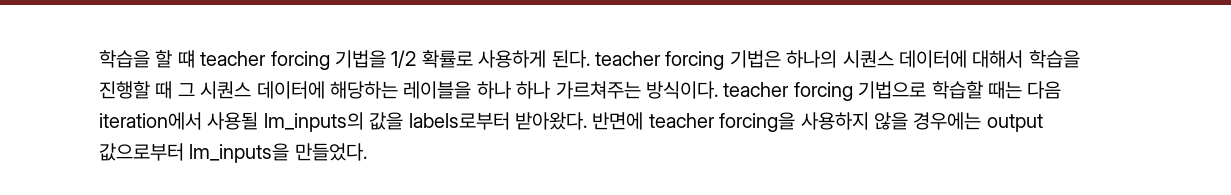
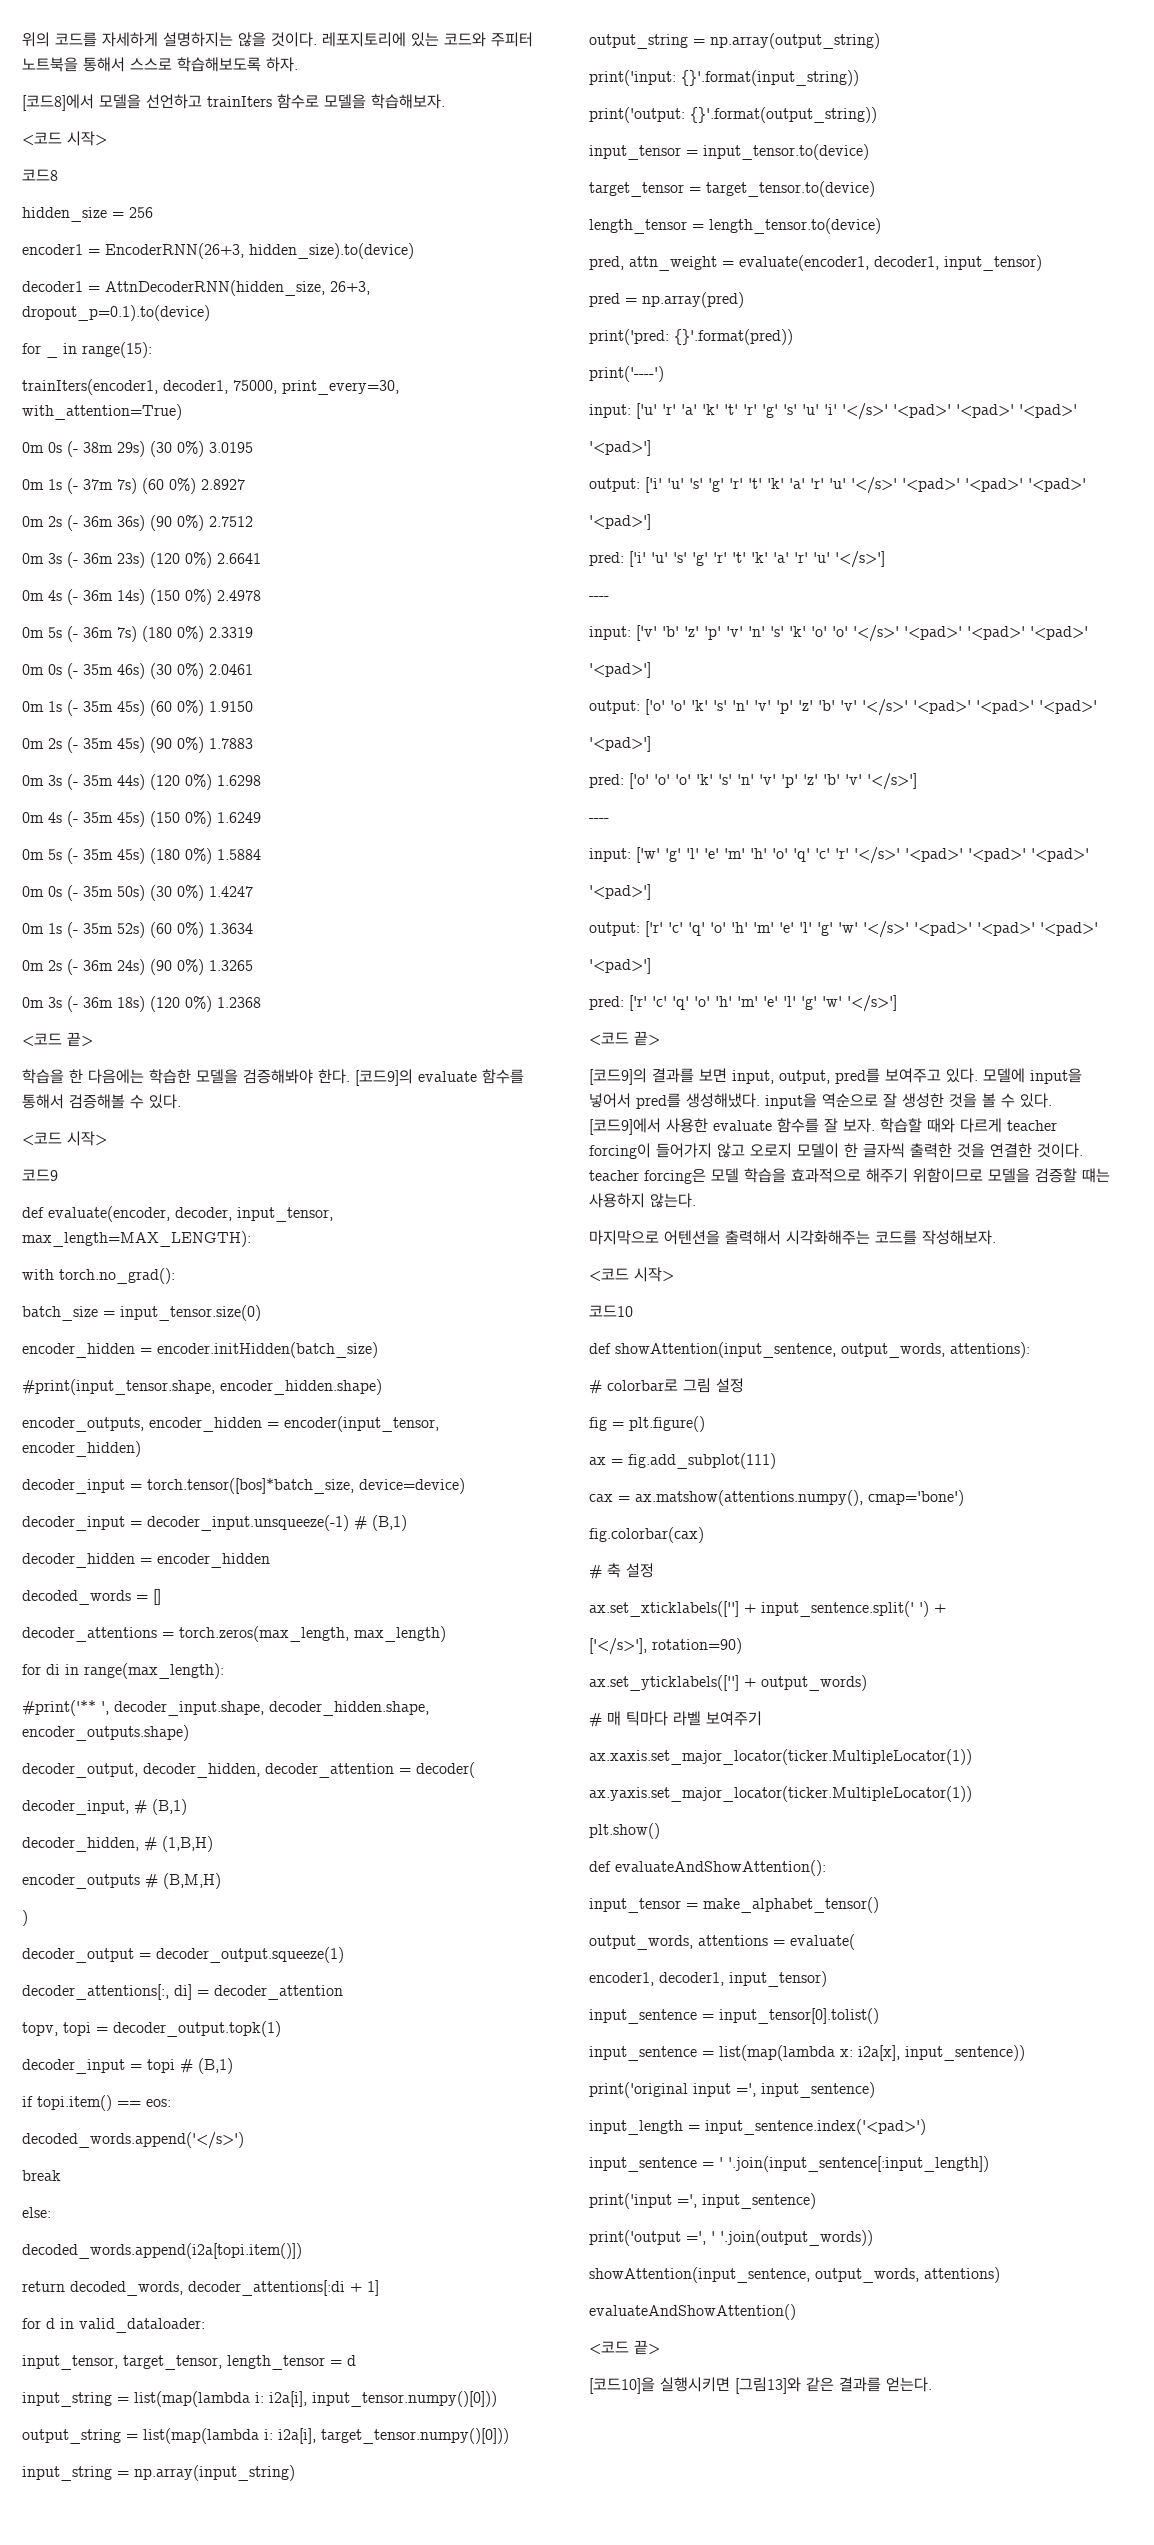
- 학습을 할 떄 teacher forcing 기법을 1/2 확률로 사용하게 된다. teacher forcing 기법은 하나의 시퀀스 데이터에 대해서 학습을 진행할 때 그 시퀀스 데이터에 해당하는 레이블을 하나 하나 가르쳐주는 방식이다. teacher forcing 기법으로 학습할 때는 다음 iteration에서 사용될 lm_inputs의 값을 labels로부터 받아왔다. 반면에 teacher forcing을 사용하지 않을 경우에는 output 값으로부터 lm_inputs을 만들었다.
+ 위의 코드를 자세하게 설명하지는 않을 것이다. 레포지토리에 있는 코드와 주피터 노트북을 통해서 스스로 학습해보도록 하자.
+ [코드8]에서 모델을 선언하고 trainIters 함수로 모델을 학습해보자.
+ <코드 시작>
+ 코드8
+ hidden_size = 256
+ encoder1 = EncoderRNN(26+3, hidden_size).to(device)
+ decoder1 = AttnDecoderRNN(hidden_size, 26+3, dropout_p=0.1).to(device)
+ for _ in range(15):
+ trainIters(encoder1, decoder1, 75000, print_every=30, with_attention=True)
+ 0m 0s (- 38m 29s) (30 0%) 3.0195
+ 0m 1s (- 37m 7s) (60 0%) 2.8927
+ 0m 2s (- 36m 36s) (90 0%) 2.7512
+ 0m 3s (- 36m 23s) (120 0%) 2.6641
+ 0m 4s (- 36m 14s) (150 0%) 2.4978
+ 0m 5s (- 36m 7s) (180 0%) 2.3319
+ 0m 0s (- 35m 46s) (30 0%) 2.0461
+ 0m 1s (- 35m 45s) (60 0%) 1.9150
+ 0m 2s (- 35m 45s) (90 0%) 1.7883
+ 0m 3s (- 35m 44s) (120 0%) 1.6298
+ 0m 4s (- 35m 45s) (150 0%) 1.6249
+ 0m 5s (- 35m 45s) (180 0%) 1.5884
+ 0m 0s (- 35m 50s) (30 0%) 1.4247
+ 0m 1s (- 35m 52s) (60 0%) 1.3634
+ 0m 2s (- 36m 24s) (90 0%) 1.3265
+ 0m 3s (- 36m 18s) (120 0%) 1.2368
+ <코드 끝>
+ 학습을 한 다음에는 학습한 모델을 검증해봐야 한다. [코드9]의 evaluate 함수를 통해서 검증해볼 수 있다.
+ <코드 시작>
+ 코드9
+ def evaluate(encoder, decoder, input_tensor, max_length=MAX_LENGTH):
+ with torch.no_grad():
+ batch_size = input_tensor.size(0)
+ encoder_hidden = encoder.initHidden(batch_size)
+ #print(input_tensor.shape, encoder_hidden.shape)
+ encoder_outputs, encoder_hidden = encoder(input_tensor, encoder_hidden)
+ decoder_input = torch.tensor([bos]*batch_size, device=device)
+ decoder_input = decoder_input.unsqueeze(-1) # (B,1)
+ decoder_hidden = encoder_hidden
+ decoded_words = []
+ decoder_attentions = torch.zeros(max_length, max_length)
+ for di in range(max_length):
+ #print('** ', decoder_input.shape, decoder_hidden.shape, encoder_outputs.shape)
+ decoder_output, decoder_hidden, decoder_attention = decoder(
+ decoder_input, # (B,1)
+ decoder_hidden, # (1,B,H)
+ encoder_outputs # (B,M,H)
+ )
+ decoder_output = decoder_output.squeeze(1)
+ decoder_attentions[:, di] = decoder_attention
+ topv, topi = decoder_output.topk(1)
+ decoder_input = topi # (B,1)
+ if topi.item() == eos:
+ decoded_words.append('</s>')
+ break
+ else:
+ decoded_words.append(i2a[topi.item()])
+ return decoded_words, decoder_attentions[:di + 1]
+ for d in valid_dataloader:
+ input_tensor, target_tensor, length_tensor = d
+ input_string = list(map(lambda i: i2a[i], input_tensor.numpy()[0]))
+ output_string = list(map(lambda i: i2a[i], target_tensor.numpy()[0]))
+ input_string = np.array(input_string)
+ output_string = np.array(output_string)
+ print('input: {}'.format(input_string))
+ print('output: {}'.format(output_string))
+ input_tensor = input_tensor.to(device)
+ target_tensor = target_tensor.to(device)
+ length_tensor = length_tensor.to(device)
+ pred, attn_weight = evaluate(encoder1, decoder1, input_tensor)
+ pred = np.array(pred)
+ print('pred: {}'.format(pred))
+ print('----')
+ input: ['u' 'r' 'a' 'k' 't' 'r' 'g' 's' 'u' 'i' '</s>' '<pad>' '<pad>' '<pad>'
+ '<pad>']
+ output: ['i' 'u' 's' 'g' 'r' 't' 'k' 'a' 'r' 'u' '</s>' '<pad>' '<pad>' '<pad>'
+ '<pad>']
+ pred: ['i' 'u' 's' 'g' 'r' 't' 'k' 'a' 'r' 'u' '</s>']
+ ----
+ input: ['v' 'b' 'z' 'p' 'v' 'n' 's' 'k' 'o' 'o' '</s>' '<pad>' '<pad>' '<pad>'
+ '<pad>']
+ output: ['o' 'o' 'k' 's' 'n' 'v' 'p' 'z' 'b' 'v' '</s>' '<pad>' '<pad>' '<pad>'
+ '<pad>']
+ pred: ['o' 'o' 'o' 'k' 's' 'n' 'v' 'p' 'z' 'b' 'v' '</s>']
+ ----
+ input: ['w' 'g' 'l' 'e' 'm' 'h' 'o' 'q' 'c' 'r' '</s>' '<pad>' '<pad>' '<pad>'
+ '<pad>']
+ output: ['r' 'c' 'q' 'o' 'h' 'm' 'e' 'l' 'g' 'w' '</s>' '<pad>' '<pad>' '<pad>'
+ '<pad>']
+ pred: ['r' 'c' 'q' 'o' 'h' 'm' 'e' 'l' 'g' 'w' '</s>']
+ <코드 끝>
+ [코드9]의 결과를 보면 input, output, pred를 보여주고 있다. 모델에 input을 넣어서 pred를 생성해냈다. input을 역순으로 잘 생성한 것을 볼 수 있다. [코드9]에서 사용한 evaluate 함수를 잘 보자. 학습할 때와 다르게 teacher forcing이 들어가지 않고 오로지 모델이 한 글자씩 출력한 것을 연결한 것이다. teacher forcing은 모델 학습을 효과적으로 해주기 위함이므로 모델을 검증할 떄는 사용하지 않는다.
+ 마지막으로 어텐션을 출력해서 시각화해주는 코드를 작성해보자.
+ <코드 시작>
+ 코드10
+ def showAttention(input_sentence, output_words, attentions):
+ # colorbar로 그림 설정
+ fig = plt.figure()
+ ax = fig.add_subplot(111)
+ cax = ax.matshow(attentions.numpy(), cmap='bone')
+ fig.colorbar(cax)
+ # 축 설정
+ ax.set_xticklabels([''] + input_sentence.split(' ') +
+ ['</s>'], rotation=90)
+ ax.set_yticklabels([''] + output_words)
+ # 매 틱마다 라벨 보여주기
+ ax.xaxis.set_major_locator(ticker.MultipleLocator(1))
+ ax.yaxis.set_major_locator(ticker.MultipleLocator(1))
+ plt.show()
+ def evaluateAndShowAttention():
+ input_tensor = make_alphabet_tensor()
+ output_words, attentions = evaluate(
+ encoder1, decoder1, input_tensor)
+ input_sentence = input_tensor[0].tolist()
+ input_sentence = list(map(lambda x: i2a[x], input_sentence))
+ print('original input =', input_sentence)
+ input_length = input_sentence.index('<pad>')
+ input_sentence = ' '.join(input_sentence[:input_length])
+ print('input =', input_sentence)
+ print('output =', ' '.join(output_words))
+ showAttention(input_sentence, output_words, attentions)
+ evaluateAndShowAttention()
+ <코드 끝>
+ [코드10]을 실행시키면 [그림13]와 같은 결과를 얻는다.

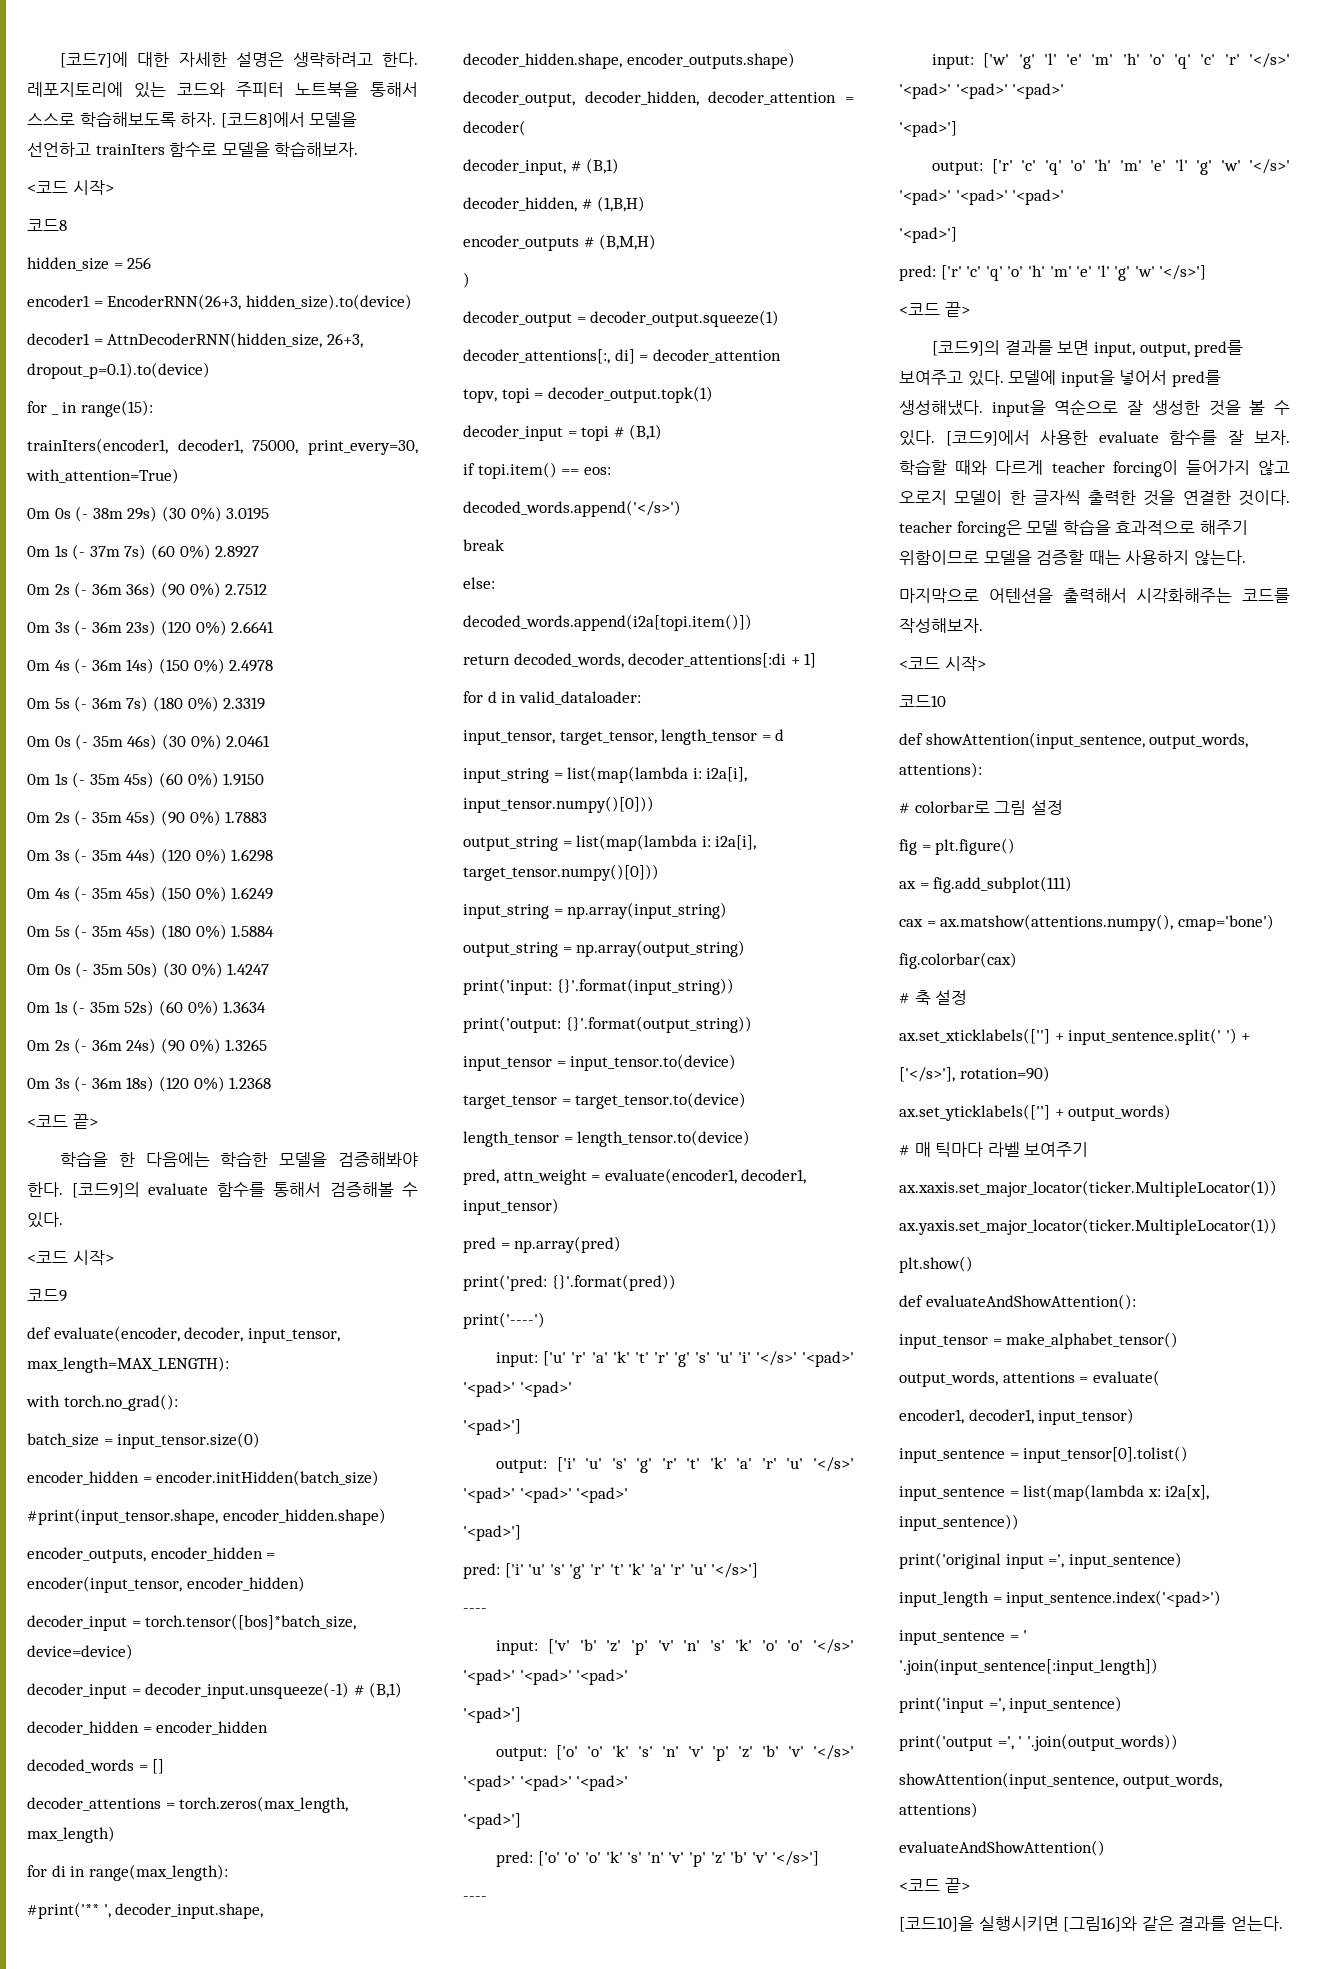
- 위의 코드를 자세하게 설명하지는 않을 것이다.
+ [코드7]에 대한 자세한 설명은 생략하려고 한다.
- 레포지토리에 있는 코드와 주피터 노트북을 통해서 스스로 학습해보도록 하자.
- [코드8]에서 모델을 선언하고 trainIters 함수로 모델을 학습해보자.
+ 레포지토리에 있는 코드와 주피터 노트북을 통해서 스스로 학습해보도록 하자. [코드8]에서 모델을 선언하고 trainIters 함수로 모델을 학습해보자.
- 학습할 때와 다르게 teacher forcing이 들어가지 않고 오로지 모델이 한 글자씩 출력한 것을 연결한 것이다. teacher forcing은 모델 학습을 효과적으로 해주기 위함이므로 모델을 검증할 떄는 사용하지 않는다.
+ 학습할 때와 다르게 teacher forcing이 들어가지 않고 오로지 모델이 한 글자씩 출력한 것을 연결한 것이다. teacher forcing은 모델 학습을 효과적으로 해주기 위함이므로 모델을 검증할 때는 사용하지 않는다.
- [코드10]을 실행시키면 [그림13]와 같은 결과를 얻는다.
+ [코드10]을 실행시키면 [그림16]와 같은 결과를 얻는다.

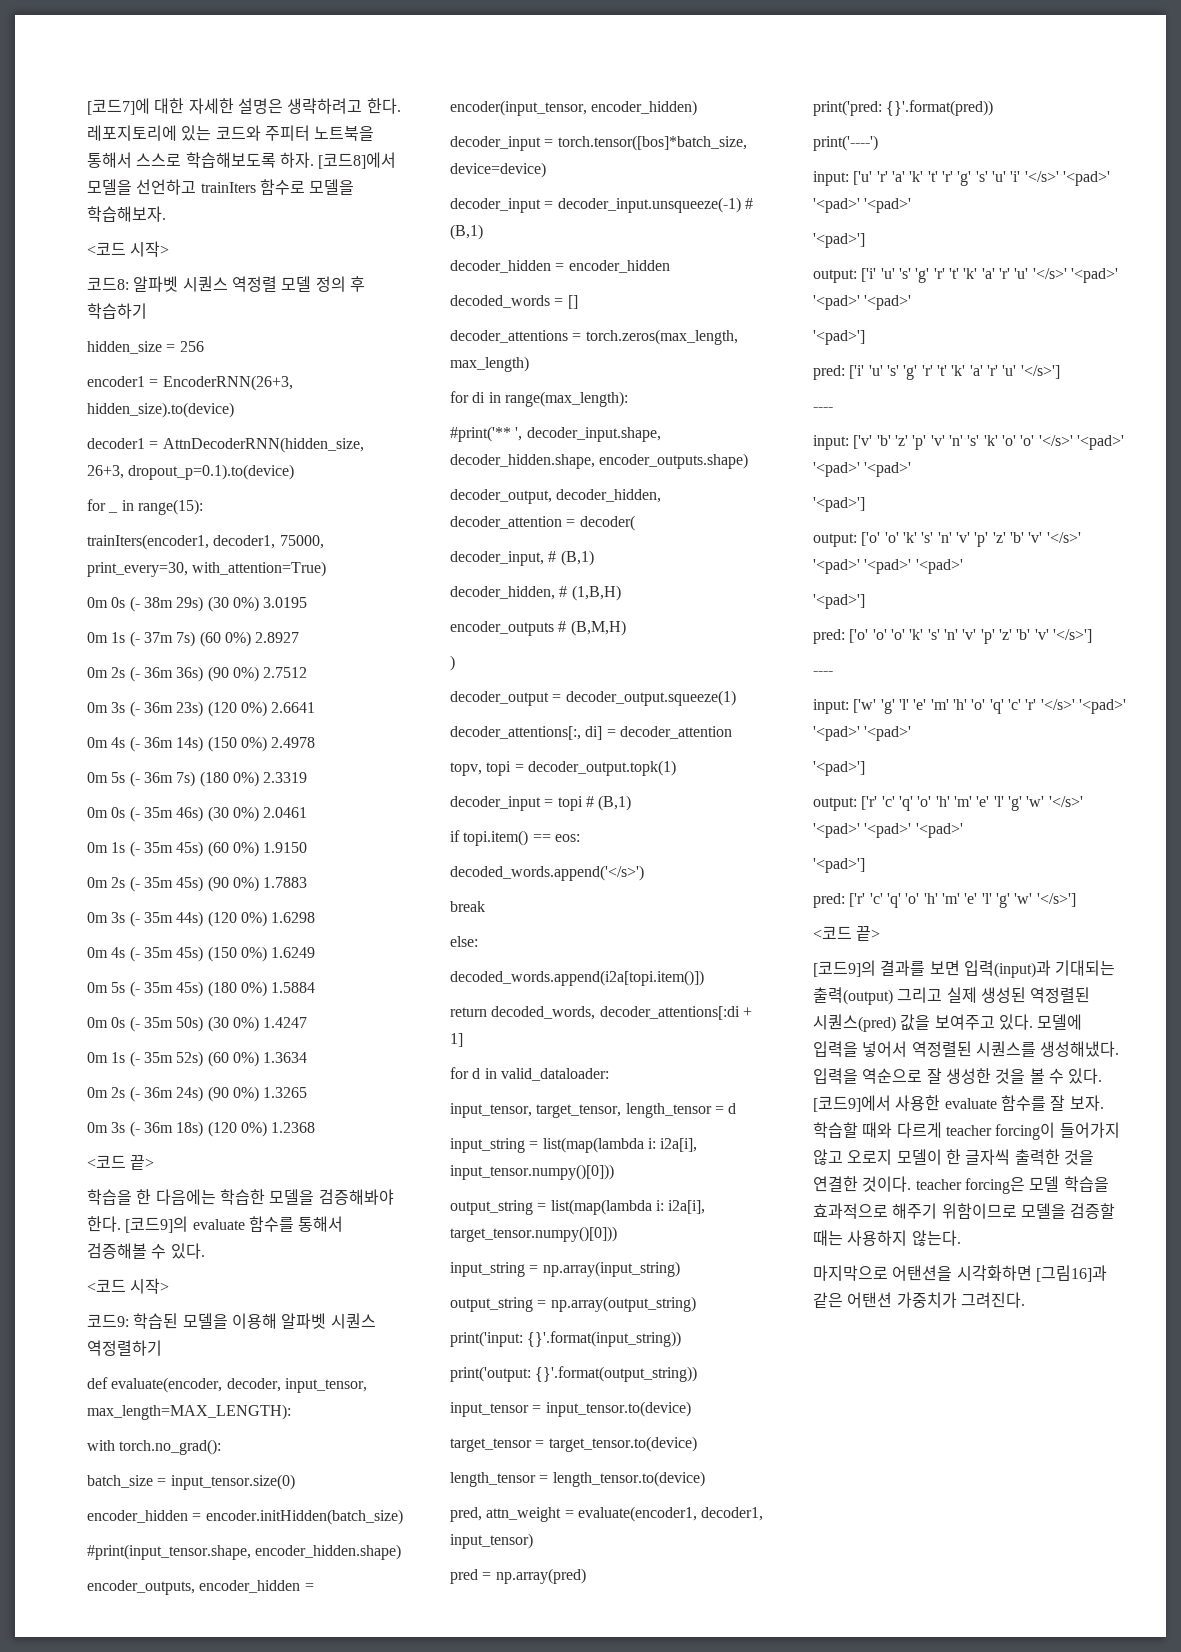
- 코드8
+ 코드8: 알파벳 시퀀스 역정렬 모델 정의 후 학습하기
- 코드9
+ 코드9: 학습된 모델을 이용해 알파벳 시퀀스 역정렬하기
- [코드9]의 결과를 보면 input, output, pred를 보여주고 있다. 모델에 input을 넣어서 pred를 생성해냈다. input을 역순으로 잘 생성한 것을 볼 수 있다.
+ [코드9]의 결과를 보면 입력(input)과 기대되는 출력(output) 그리고 실제 생성된 역정렬된 시퀀스(pred) 값을 보여주고 있다. 모델에 입력을 넣어서 역정렬된 시퀀스를 생성해냈다. 입력을 역순으로 잘 생성한 것을 볼 수 있다.
- 마지막으로 어텐션을 출력해서 시각화해주는 코드를 작성해보자.
- <코드 시작>
- 코드10
- def showAttention(input_sentence, output_words, attentions):
- # colorbar로 그림 설정
- fig = plt.figure()
- ax = fig.add_subplot(111)
- cax = ax.matshow(attentions.numpy(), cmap='bone')
- fig.colorbar(cax)
- # 축 설정
- ax.set_xticklabels([''] + input_sentence.split(' ') +
- ['</s>'], rotation=90)
- ax.set_yticklabels([''] + output_words)
- # 매 틱마다 라벨 보여주기
- ax.xaxis.set_major_locator(ticker.MultipleLocator(1))
- ax.yaxis.set_major_locator(ticker.MultipleLocator(1))
- plt.show()
- def evaluateAndShowAttention():
- input_tensor = make_alphabet_tensor()
- output_words, attentions = evaluate(
- encoder1, decoder1, input_tensor)
- input_sentence = input_tensor[0].tolist()
- input_sentence = list(map(lambda x: i2a[x], input_sentence))
- print('original input =', input_sentence)
- input_length = input_sentence.index('<pad>')
- input_sentence = ' '.join(input_sentence[:input_length])
- print('input =', input_sentence)
- print('output =', ' '.join(output_words))
- showAttention(input_sentence, output_words, attentions)
- evaluateAndShowAttention()
- <코드 끝>
- [코드10]을 실행시키면 [그림16]와 같은 결과를 얻는다.
+ 마지막으로 어탠션을 시각화하면 [그림16]과 같은 어탠션 가중치가 그려진다.

